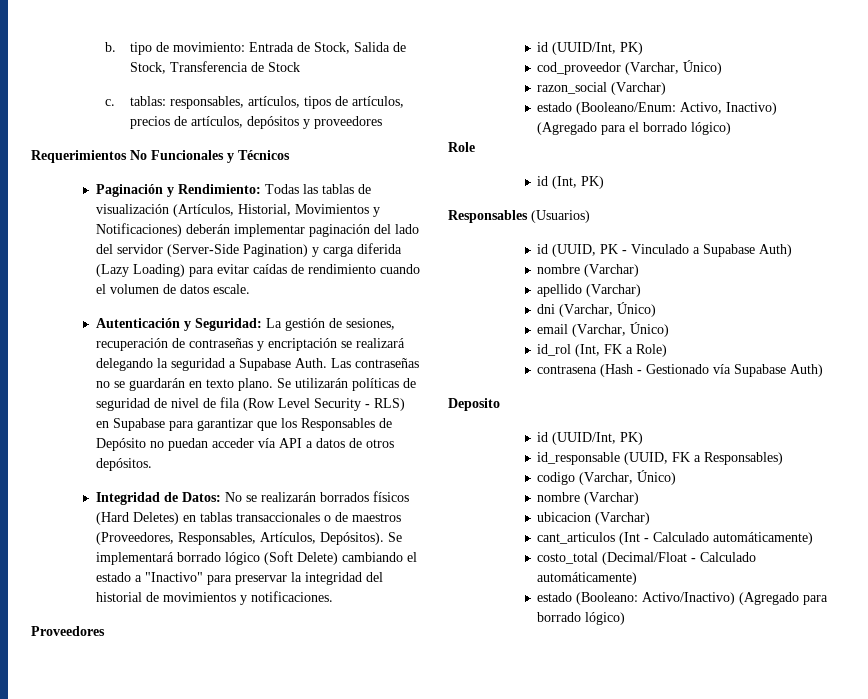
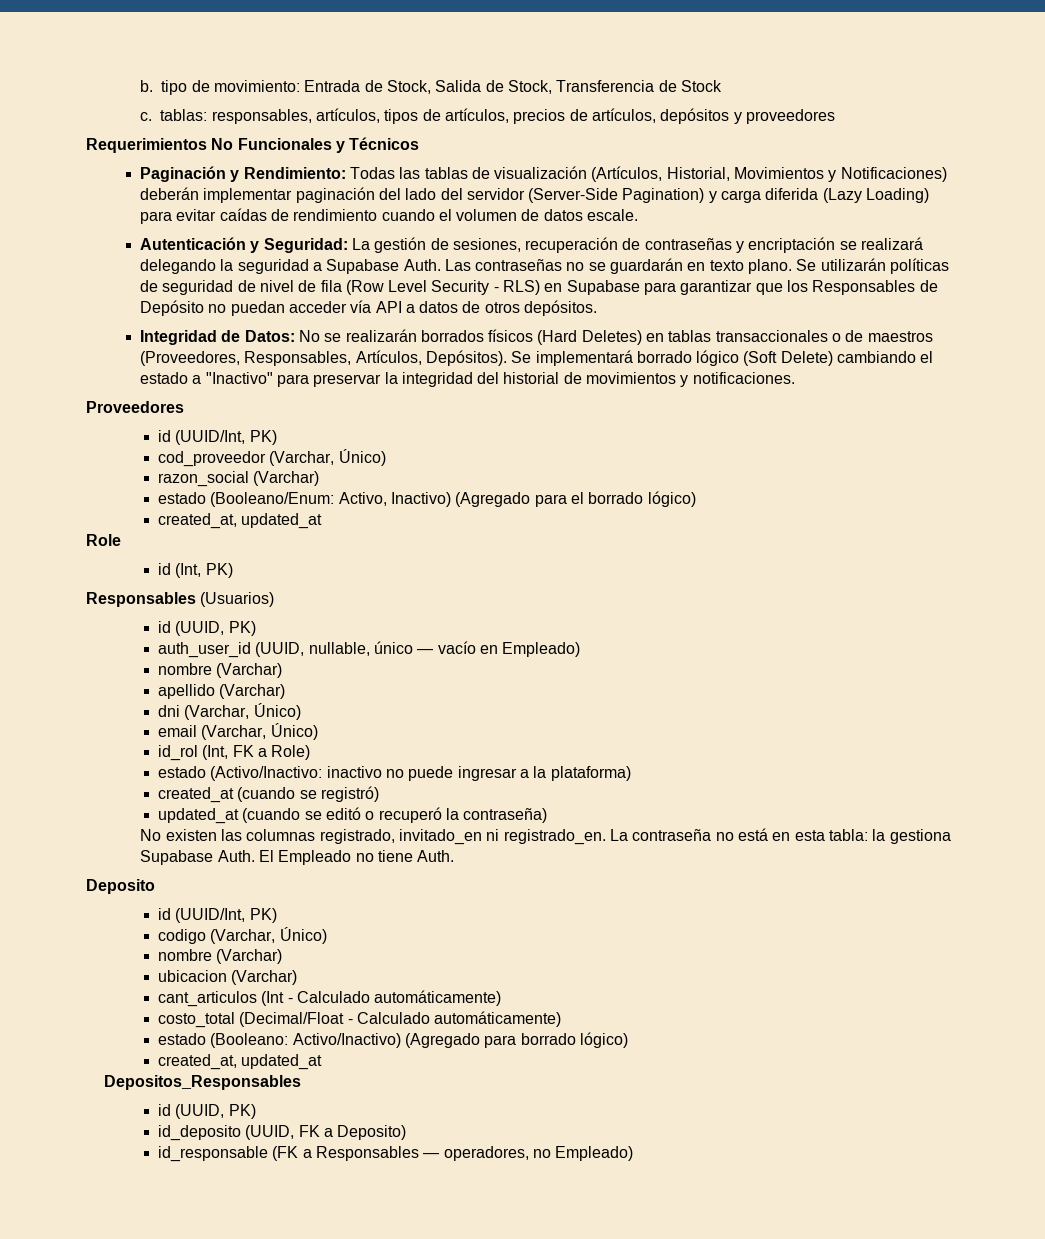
  estado (Booleano/Enum: Activo, Inactivo) (Agregado para el borrado lógico)
+ created_at, updated_at
  Responsables (Usuarios)
- id (UUID, PK - Vinculado a Supabase Auth)
+ id (UUID, PK)
+ auth_user_id (UUID, nullable, único — vacío en Empleado)
- contrasena (Hash - Gestionado vía Supabase Auth)
+ estado (Activo/Inactivo: inactivo no puede ingresar a la plataforma)
+ created_at (cuando se registró)
+ updated_at (cuando se editó o recuperó la contraseña)
+ No existen las columnas registrado, invitado_en ni registrado_en. La contraseña no está en esta tabla: la gestiona Supabase Auth. El Empleado no tiene Auth.
- id_responsable (UUID, FK a Responsables)
  estado (Booleano: Activo/Inactivo) (Agregado para borrado lógico)
+ created_at, updated_at
+ Depositos_Responsables
+ id (UUID, PK)
+ id_deposito (UUID, FK a Deposito)
+ id_responsable (FK a Responsables — operadores, no Empleado)

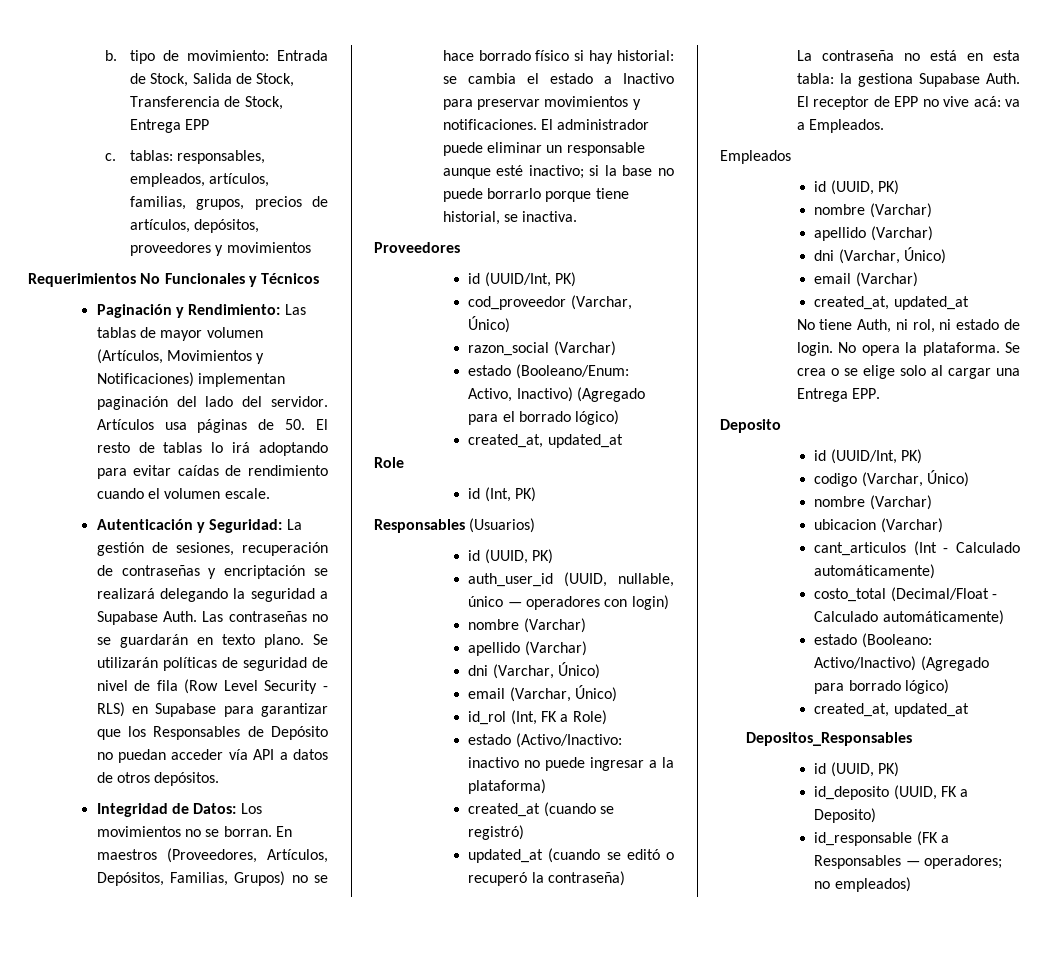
- b. tipo de movimiento: Entrada de Stock, Salida de Stock, Transferencia de Stock
+ b. tipo de movimiento: Entrada de Stock, Salida de Stock, Transferencia de Stock, Entrega EPP
- c. tablas: responsables, artículos, tipos de artículos, precios de artículos, depósitos y proveedores
+ c. tablas: responsables, empleados, artículos, familias, grupos, precios de artículos, depósitos, proveedores y movimientos
- Paginación y Rendimiento: Todas las tablas de visualización (Artículos, Historial, Movimientos y Notificaciones) deberán implementar paginación del lado del servidor (Server-Side Pagination) y carga diferida (Lazy Loading) para evitar caídas de rendimiento cuando el volumen de datos escale.
+ Paginación y Rendimiento: Las tablas de mayor volumen (Artículos, Movimientos y Notificaciones) implementan paginación del lado del servidor. Artículos usa páginas de 50. El resto de tablas lo irá adoptando para evitar caídas de rendimiento cuando el volumen escale.
- Integridad de Datos: No se realizarán borrados físicos (Hard Deletes) en tablas transaccionales o de maestros (Proveedores, Responsables, Artículos, Depósitos). Se implementará borrado lógico (Soft Delete) cambiando el estado a "Inactivo" para preservar la integridad del historial de movimientos y notificaciones.
+ Integridad de Datos: Los movimientos no se borran. En maestros (Proveedores, Artículos, Depósitos, Familias, Grupos) no se hace borrado físico si hay historial: se cambia el estado a Inactivo para preservar movimientos y notificaciones. El administrador puede eliminar un responsable aunque esté inactivo; si la base no puede borrarlo porque tiene historial, se inactiva.
- auth_user_id (UUID, nullable, único — vacío en Empleado)
+ auth_user_id (UUID, nullable, único — operadores con login)
- No existen las columnas registrado, invitado_en ni registrado_en.
- El Empleado no tiene Auth.
+ El receptor de EPP no vive acá: va a Empleados.
+ Empleados
+ id (UUID, PK)
+ nombre (Varchar)
+ apellido (Varchar)
+ dni (Varchar, Único)
+ email (Varchar)
+ created_at, updated_at
+ No tiene Auth, ni rol, ni estado de login. No opera la plataforma. Se crea o se elige solo al cargar una Entrega EPP.
- id_responsable (FK a Responsables — operadores, no Empleado)
+ id_responsable (FK a Responsables — operadores; no empleados)

